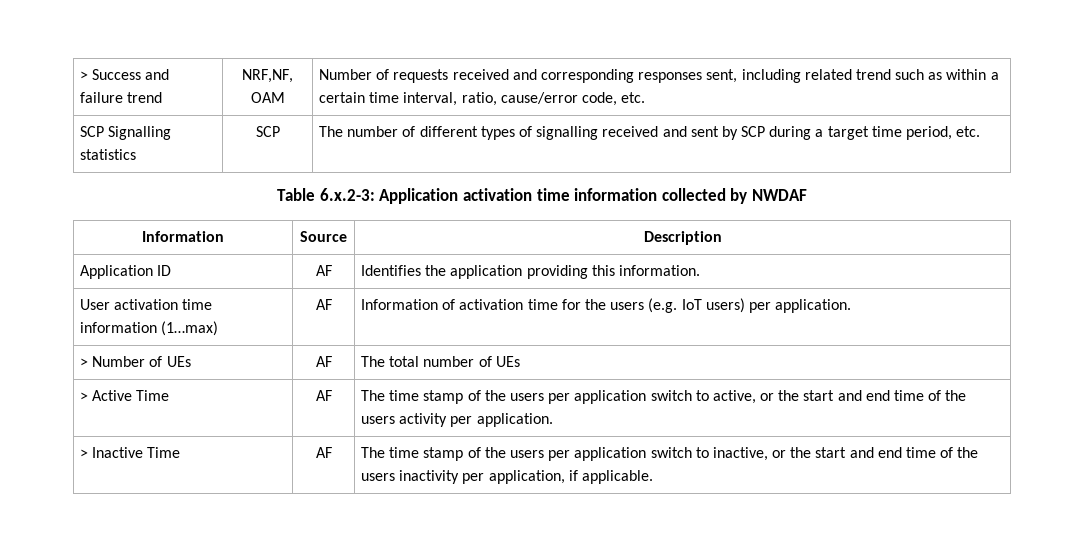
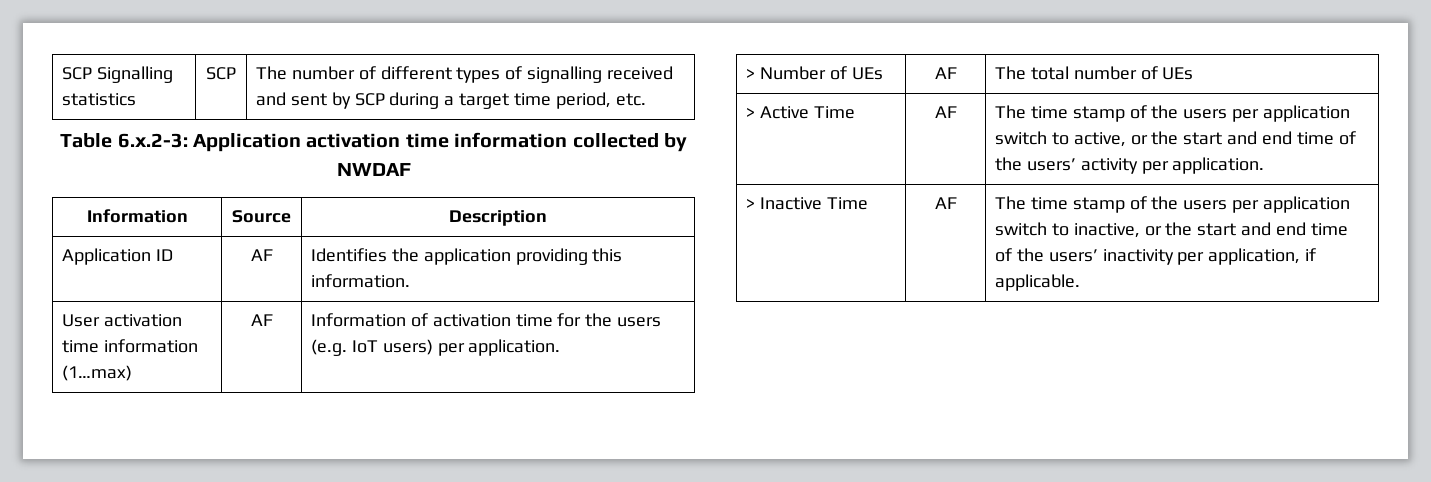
- > Success and failure trend | NRF,NF, OAM | Number of requests received and corresponding responses sent, including related trend such as within a certain time interval, ratio, cause/error code, etc.
- > Active Time | AF | The time stamp of the users per application switch to active, or the start and end time of the users activity per application.
+ > Active Time | AF | The time stamp of the users per application switch to active, or the start and end time of the users’ activity per application.
- > Inactive Time | AF | The time stamp of the users per application switch to inactive, or the start and end time of the users inactivity per application, if applicable.
+ > Inactive Time | AF | The time stamp of the users per application switch to inactive, or the start and end time of the users’ inactivity per application, if applicable.

